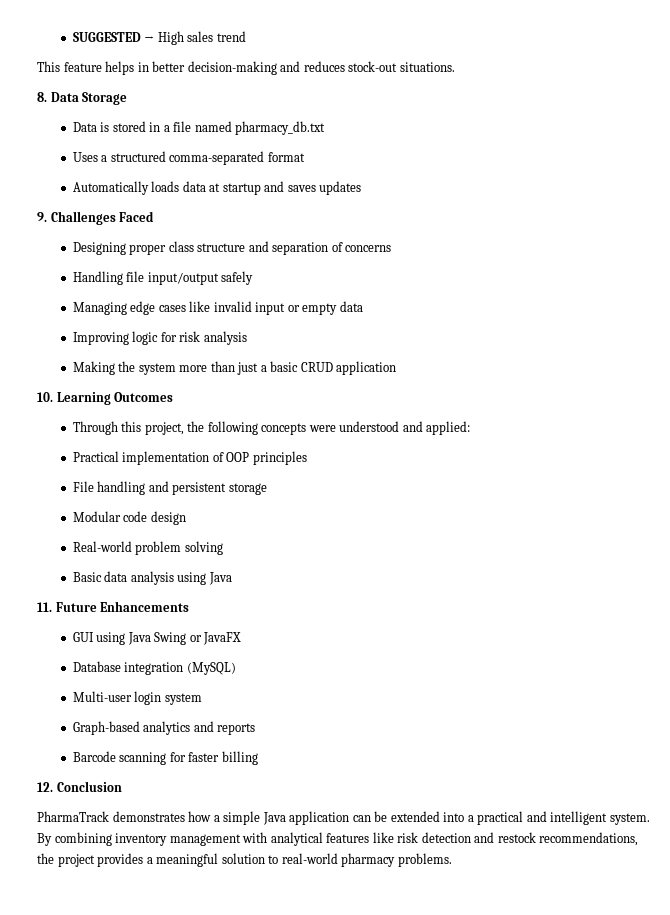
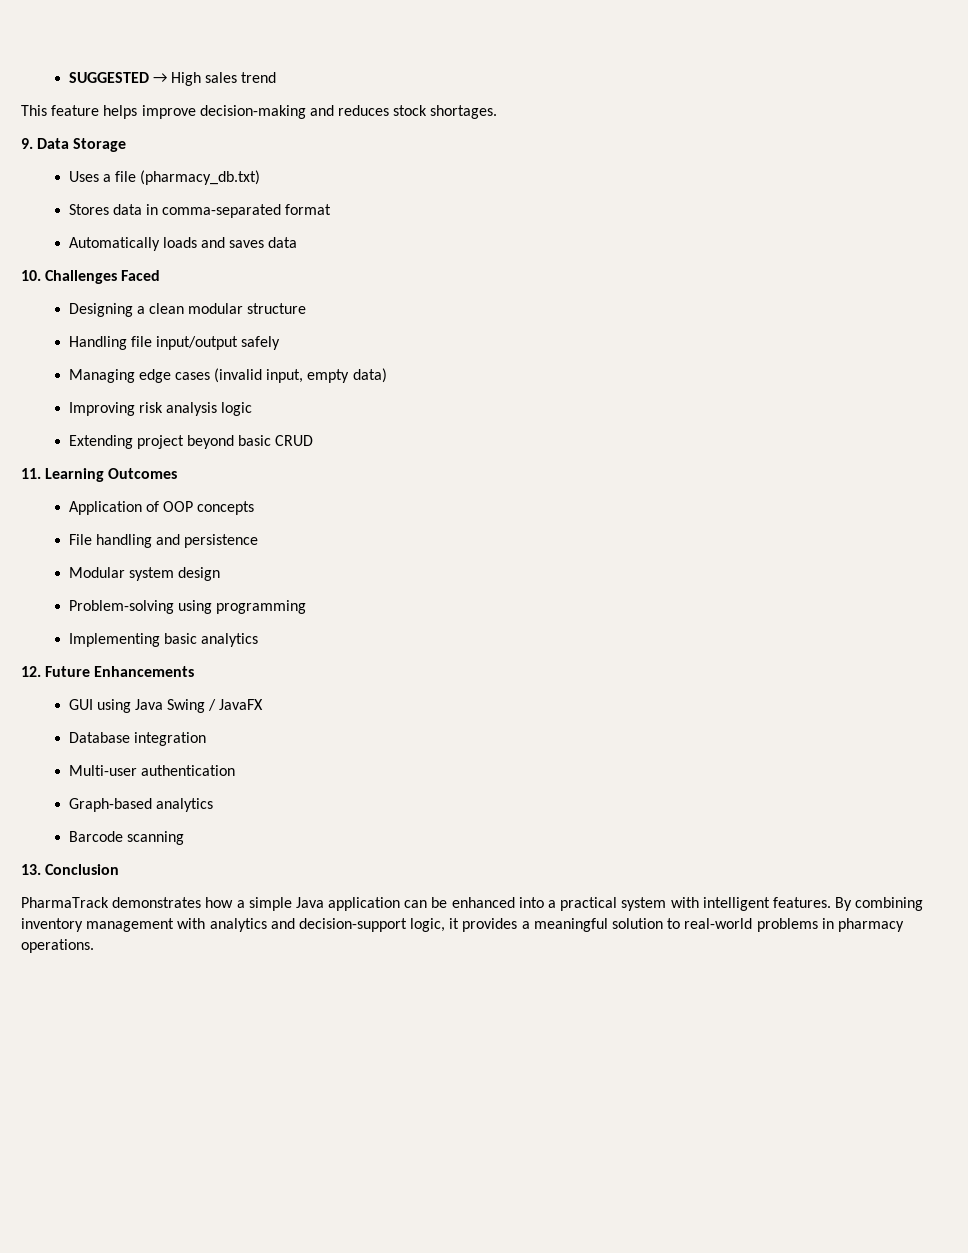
- This feature helps in better decision-making and reduces stock-out situations.
- 8. Data Storage
+ This feature helps improve decision-making and reduces stock shortages.
+ 9. Data Storage
- Data is stored in a file named pharmacy_db.txt
- Uses a structured comma-separated format
- Automatically loads data at startup and saves updates
- 9. Challenges Faced
- Designing proper class structure and separation of concerns
+ Uses a file (pharmacy_db.txt)
+ Stores data in comma-separated format
+ Automatically loads and saves data
+ 10. Challenges Faced
+ Designing a clean modular structure
- Managing edge cases like invalid input or empty data
+ Managing edge cases (invalid input, empty data)
- Improving logic for risk analysis
- Making the system more than just a basic CRUD application
- 10. Learning Outcomes
+ Improving risk analysis logic
+ Extending project beyond basic CRUD
+ 11. Learning Outcomes
- Through this project, the following concepts were understood and applied:
- Practical implementation of OOP principles
+ Application of OOP concepts
- File handling and persistent storage
+ File handling and persistence
- Modular code design
+ Modular system design
- Real-world problem solving
- Basic data analysis using Java
- 11. Future Enhancements
+ Problem-solving using programming
+ Implementing basic analytics
+ 12. Future Enhancements
- GUI using Java Swing or JavaFX
+ GUI using Java Swing / JavaFX
- Database integration (MySQL)
+ Database integration
- Multi-user login system
+ Multi-user authentication
- Graph-based analytics and reports
+ Graph-based analytics
- Barcode scanning for faster billing
- 12. Conclusion
+ Barcode scanning
+ 13. Conclusion
- PharmaTrack demonstrates how a simple Java application can be extended into a practical and intelligent system.
+ PharmaTrack demonstrates how a simple Java application can be enhanced into a practical system with intelligent features.
- By combining inventory management with analytical features like risk detection and restock recommendations, the project provides a meaningful solution to real-world pharmacy problems.
+ By combining inventory management with analytics and decision-support logic, it provides a meaningful solution to real-world problems in pharmacy operations.

